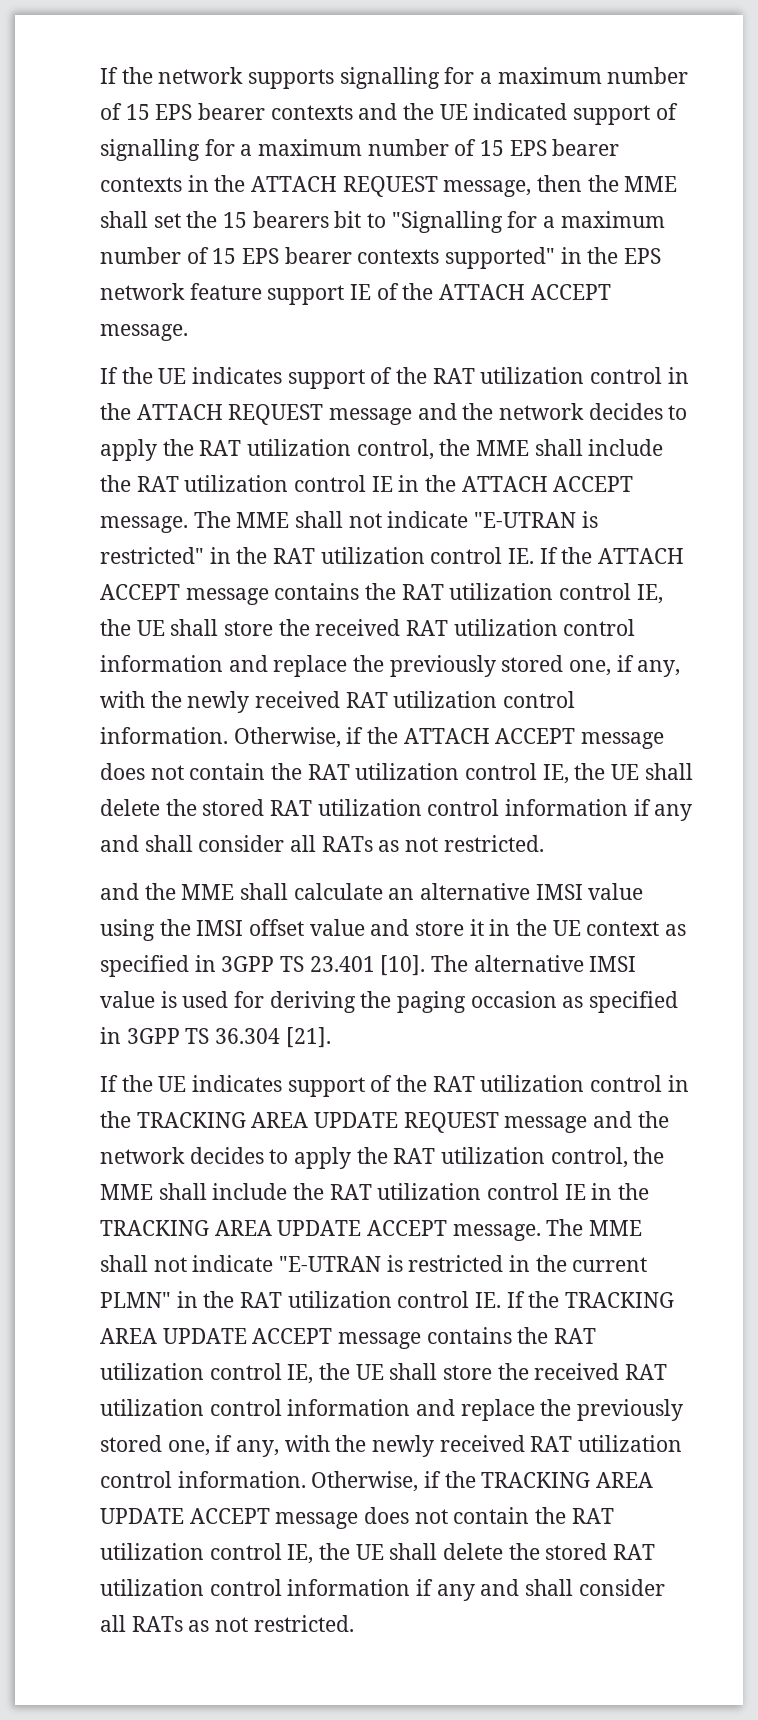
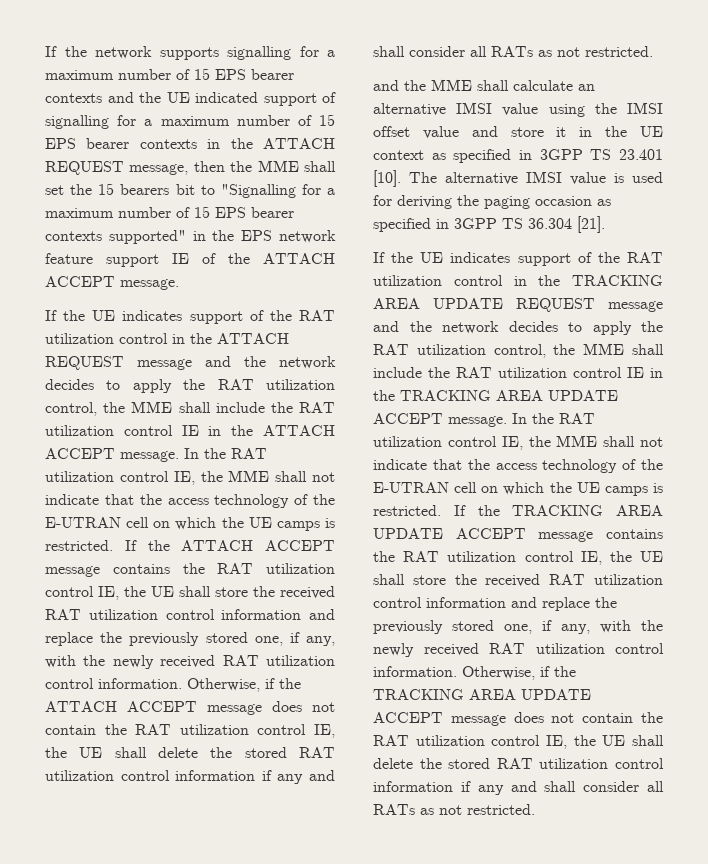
- The MME shall not indicate "E-UTRAN is restricted" in the RAT utilization control IE. If the ATTACH ACCEPT message contains the RAT utilization control IE, the UE shall store the received RAT utilization control information and replace the previously stored one, if any, with the newly received RAT utilization control information.
+ In the RAT utilization control IE, the MME shall not indicate that the access technology of the E-UTRAN cell on which the UE camps is restricted. If the ATTACH ACCEPT message contains the RAT utilization control IE, the UE shall store the received RAT utilization control information and replace the previously stored one, if any, with the newly received RAT utilization control information.
- The MME shall not indicate "E-UTRAN is restricted in the current PLMN" in the RAT utilization control IE. If the TRACKING AREA UPDATE ACCEPT message contains the RAT utilization control IE, the UE shall store the received RAT utilization control information and replace the previously stored one, if any, with the newly received RAT utilization control information.
+ In the RAT utilization control IE, the MME shall not indicate that the access technology of the E-UTRAN cell on which the UE camps is restricted. If the TRACKING AREA UPDATE ACCEPT message contains the RAT utilization control IE, the UE shall store the received RAT utilization control information and replace the previously stored one, if any, with the newly received RAT utilization control information.

